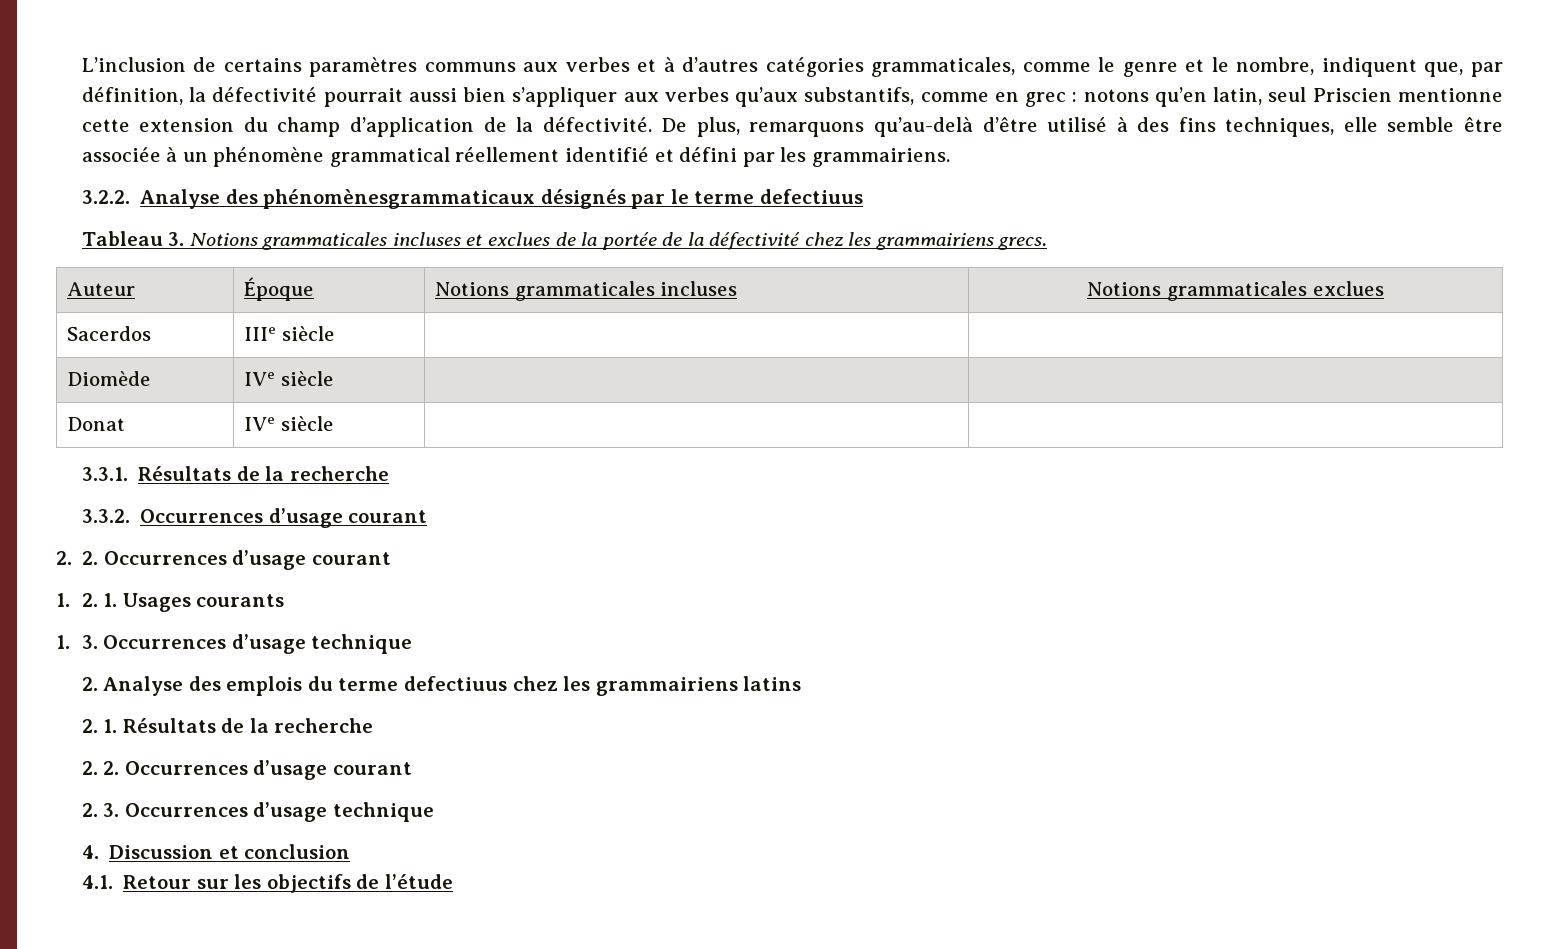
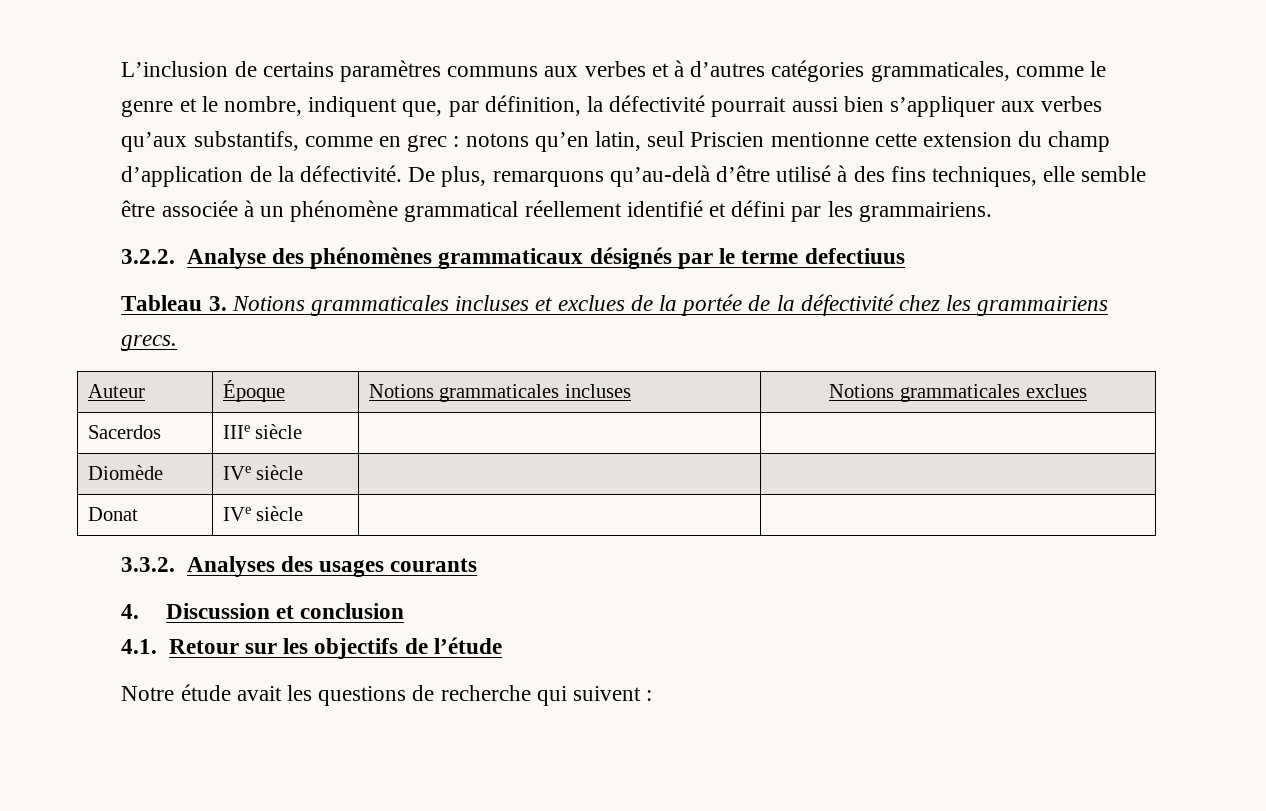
- 3.2.2. Analyse des phénomènesgrammaticaux désignés par le terme defectiuus
+ 3.2.2. Analyse des phénomènes grammaticaux désignés par le terme defectiuus
- 3.3.1. Résultats de la recherche
- 3.3.2. Occurrences d’usage courant
- 2. 2. Occurrences d’usage courant
- 1. 2. 1. Usages courants
- 1. 3. Occurrences d’usage technique
- 2. Analyse des emplois du terme defectiuus chez les grammairiens latins
- 2. 1. Résultats de la recherche
- 2. 2. Occurrences d’usage courant
- 2. 3. Occurrences d’usage technique
+ 3.3.2. Analyses des usages courants
+ Notre étude avait les questions de recherche qui suivent :

